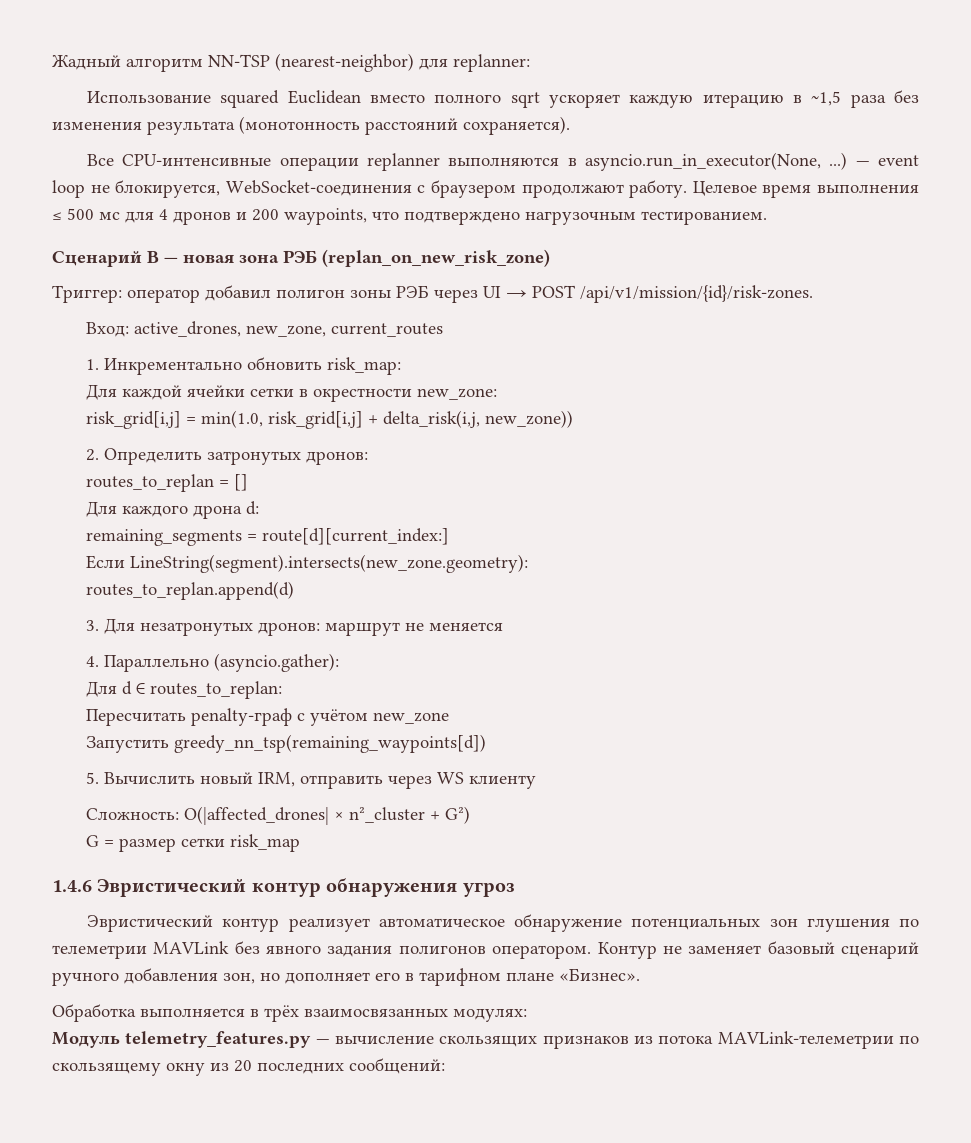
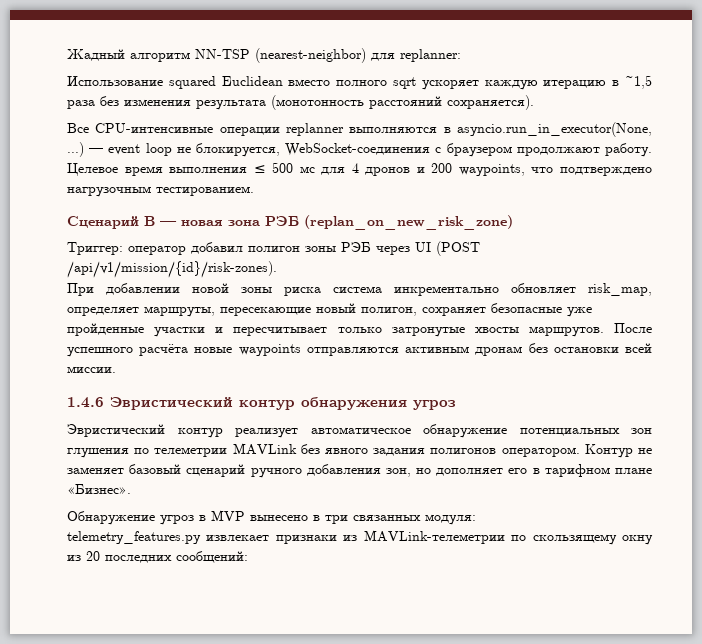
- Триггер: оператор добавил полигон зоны РЭБ через UI → POST /api/v1/mission/{id}/risk-zones.
- Вход: active_drones, new_zone, current_routes
- 1. Инкрементально обновить risk_map:
- Для каждой ячейки сетки в окрестности new_zone:
- risk_grid[i,j] = min(1.0, risk_grid[i,j] + delta_risk(i,j, new_zone))
- 2. Определить затронутых дронов:
- routes_to_replan = []
- Для каждого дрона d:
- remaining_segments = route[d][current_index:]
- Если LineString(segment).intersects(new_zone.geometry):
- routes_to_replan.append(d)
- 3. Для незатронутых дронов: маршрут не меняется
- 4. Параллельно (asyncio.gather):
- Для d ∈ routes_to_replan:
- Пересчитать penalty-граф с учётом new_zone
- Запустить greedy_nn_tsp(remaining_waypoints[d])
- 5. Вычислить новый IRM, отправить через WS клиенту
- Сложность: O(|affected_drones| × n²_cluster + G²)
- G = размер сетки risk_map
+ Триггер: оператор добавил полигон зоны РЭБ через UI (POST /api/v1/mission/{id}/risk-zones).
+ При добавлении новой зоны риска система инкрементально обновляет risk_map, определяет маршруты, пересекающие новый полигон, сохраняет безопасные уже пройденные участки и пересчитывает только затронутые хвосты маршрутов. После успешного расчёта новые waypoints отправляются активным дронам без остановки всей миссии.
- Обработка выполняется в трёх взаимосвязанных модулях:
- Модуль telemetry_features.py — вычисление скользящих признаков из потока MAVLink-телеметрии по скользящему окну из 20 последних сообщений:
+ Обнаружение угроз в MVP вынесено в три связанных модуля:
+ telemetry_features.py извлекает признаки из MAVLink-телеметрии по скользящему окну из 20 последних сообщений:

